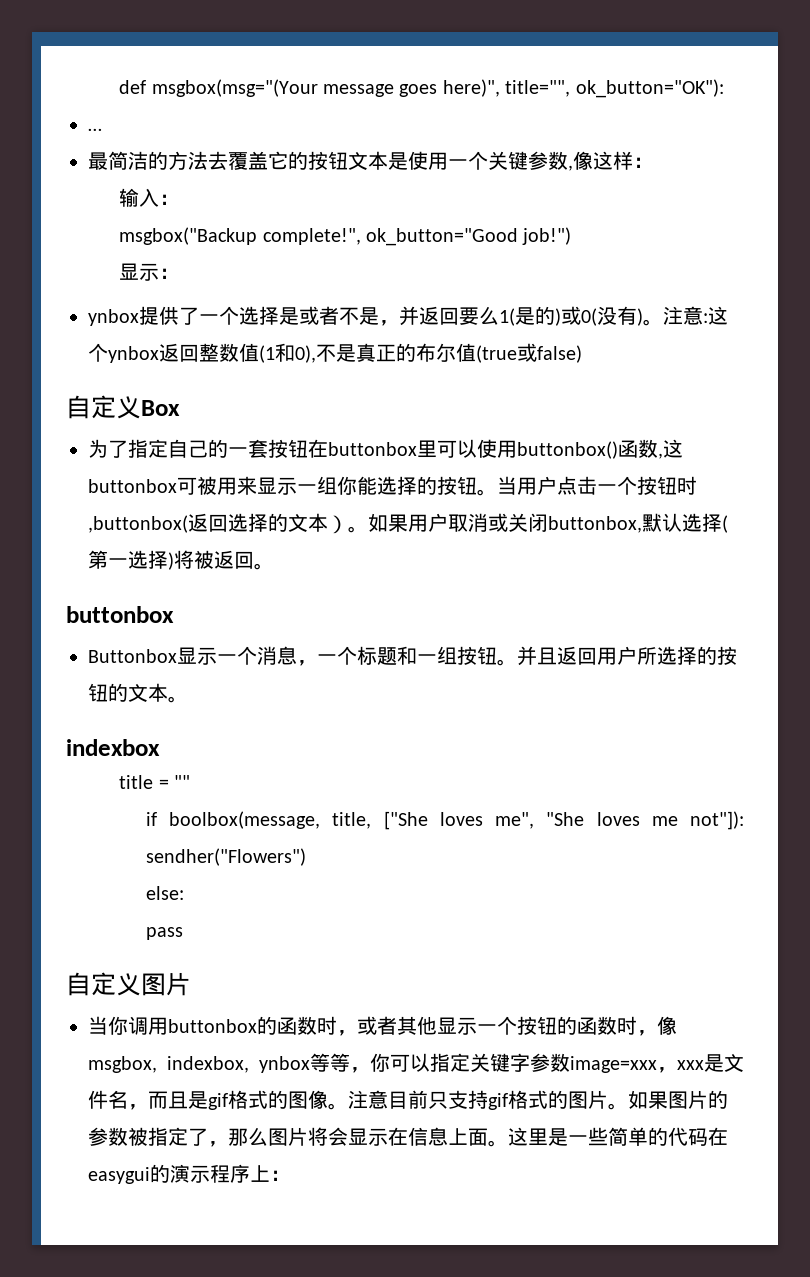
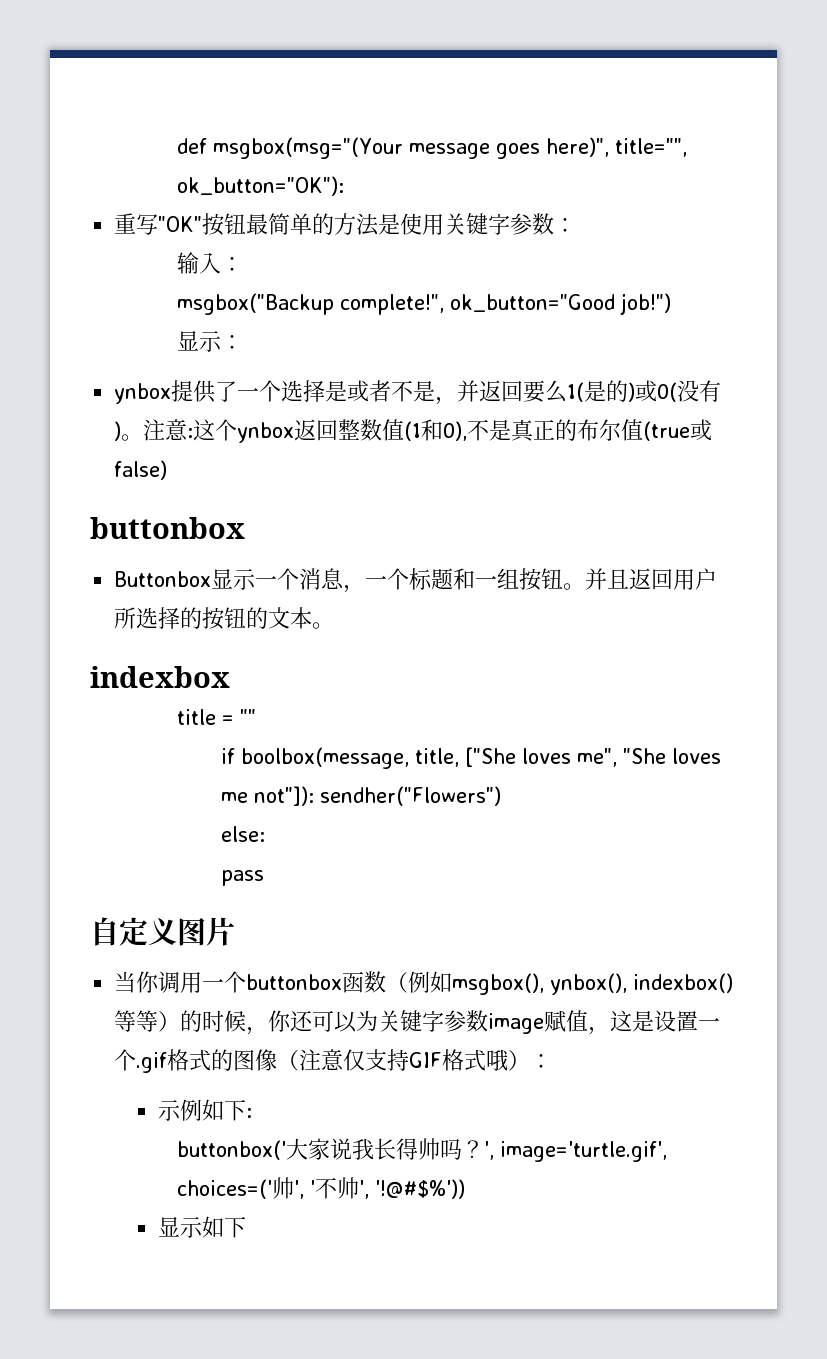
- …
- 最简洁的方法去覆盖它的按钮文本是使用一个关键参数,像这样：
+ 重写"OK"按钮最简单的方法是使用关键字参数：
- 自定义Box
- 为了指定自己的一套按钮在buttonbox里可以使用buttonbox()函数,这buttonbox可被用来显示一组你能选择的按钮。当用户点击一个按钮时,buttonbox(返回选择的文本）。如果用户取消或关闭buttonbox,默认选择(第一选择)将被返回。
- 当你调用buttonbox的函数时，或者其他显示一个按钮的函数时，像msgbox, indexbox, ynbox等等，你可以指定关键字参数image=xxx，xxx是文件名，而且是gif格式的图像。注意目前只支持gif格式的图片。如果图片的参数被指定了，那么图片将会显示在信息上面。这里是一些简单的代码在easygui的演示程序上：
+ 当你调用一个buttonbox函数（例如msgbox(), ynbox(), indexbox()等等）的时候，你还可以为关键字参数image赋值，这是设置一个.gif格式的图像（注意仅支持GIF格式哦）：
+ 示例如下:
+ buttonbox('大家说我长得帅吗？', image='turtle.gif', choices=('帅', '不帅', '!@#$%'))
+ 显示如下

